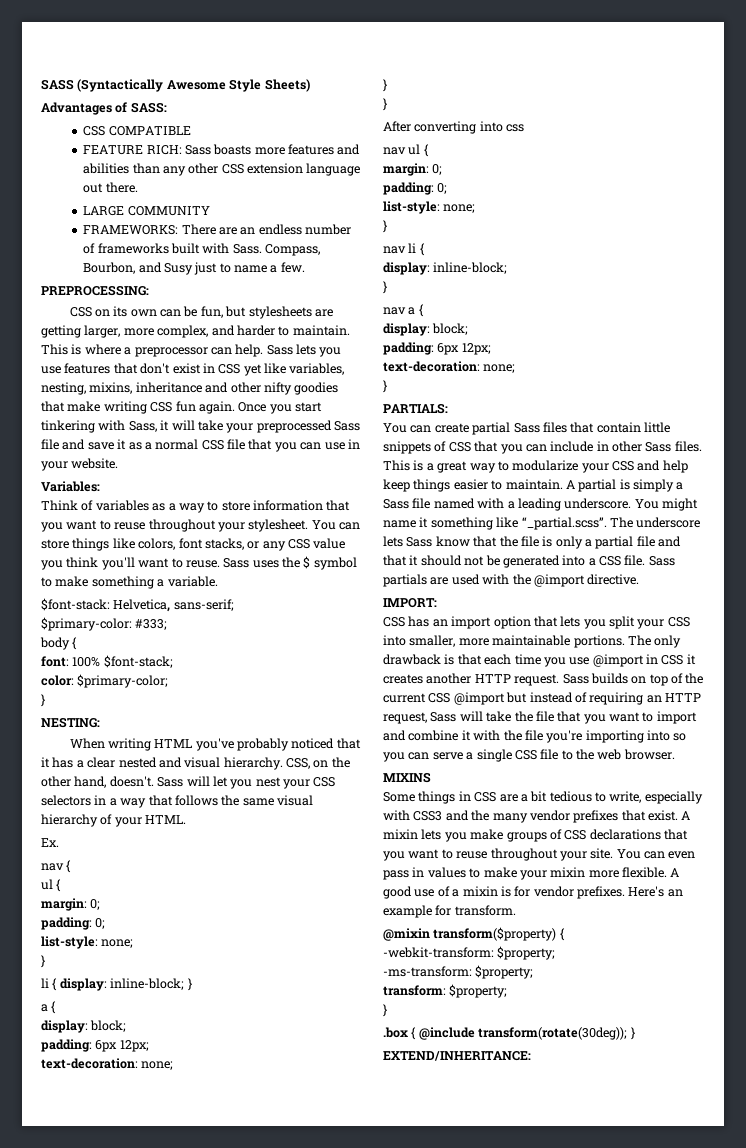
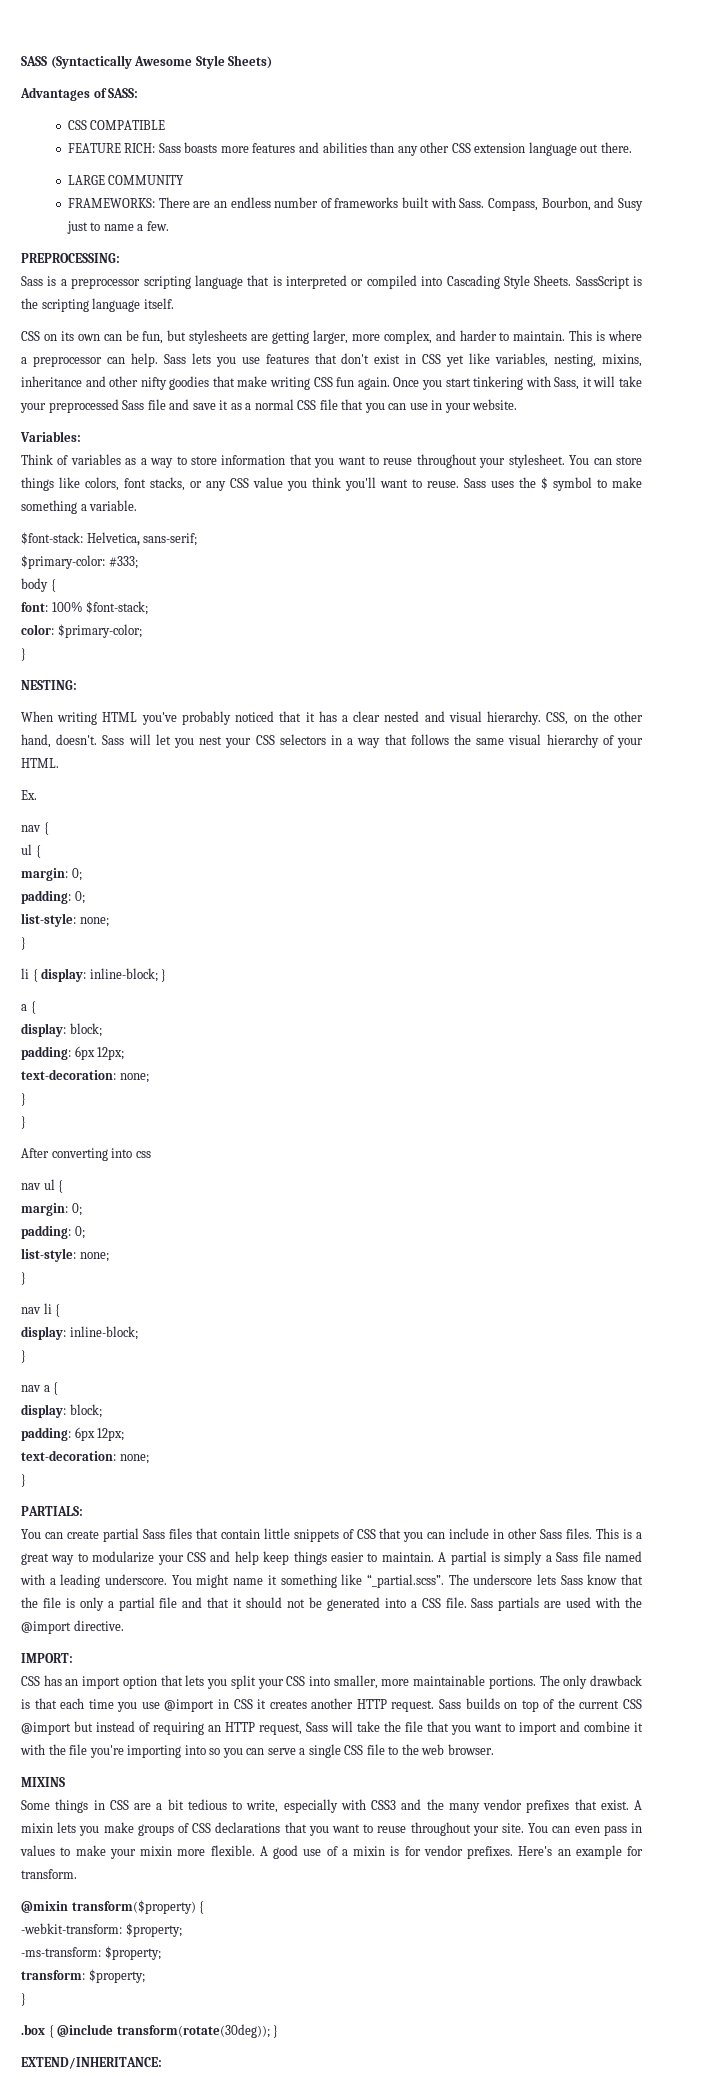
+ Sass is a preprocessor scripting language that is interpreted or compiled into Cascading Style Sheets. SassScript is the scripting language itself.

